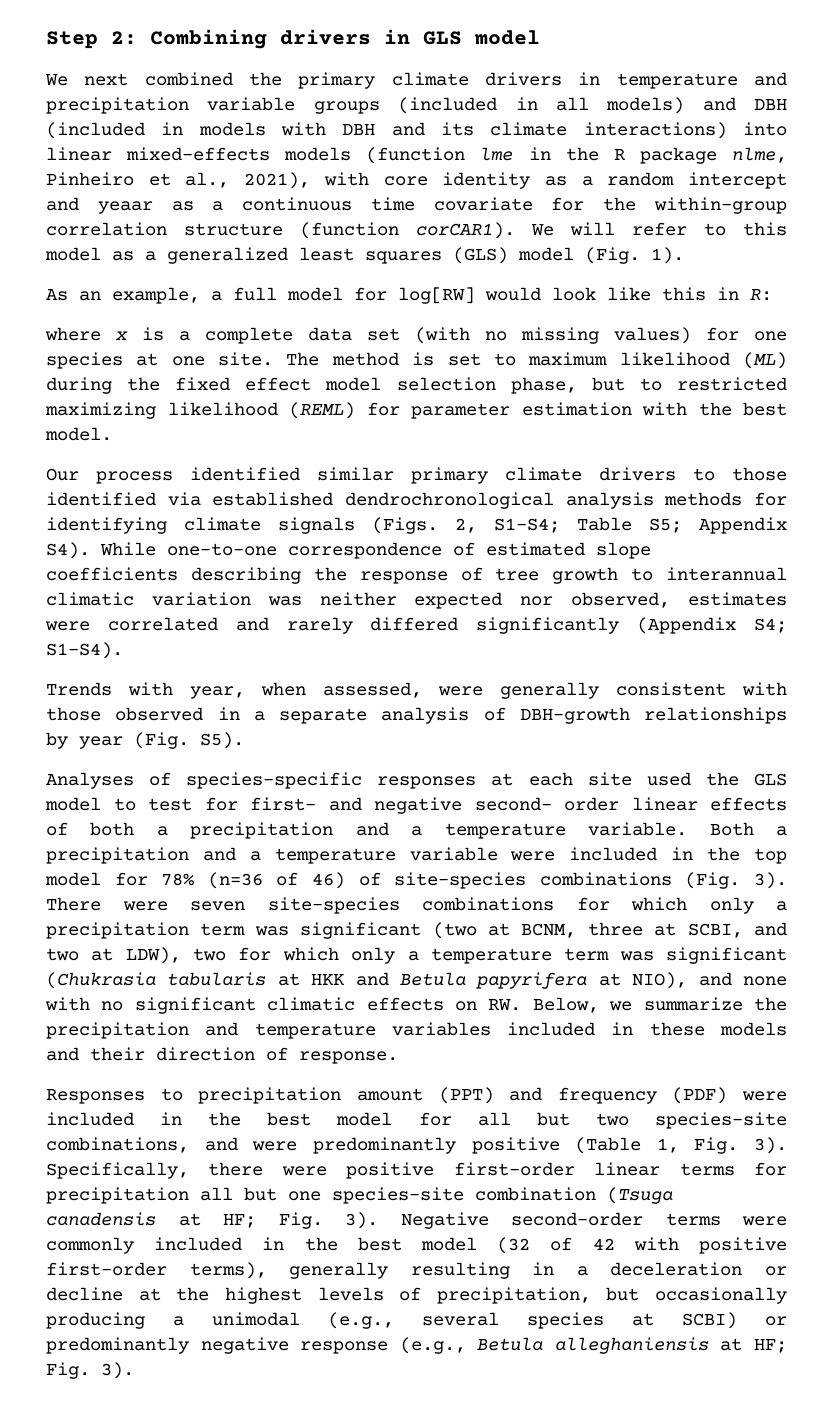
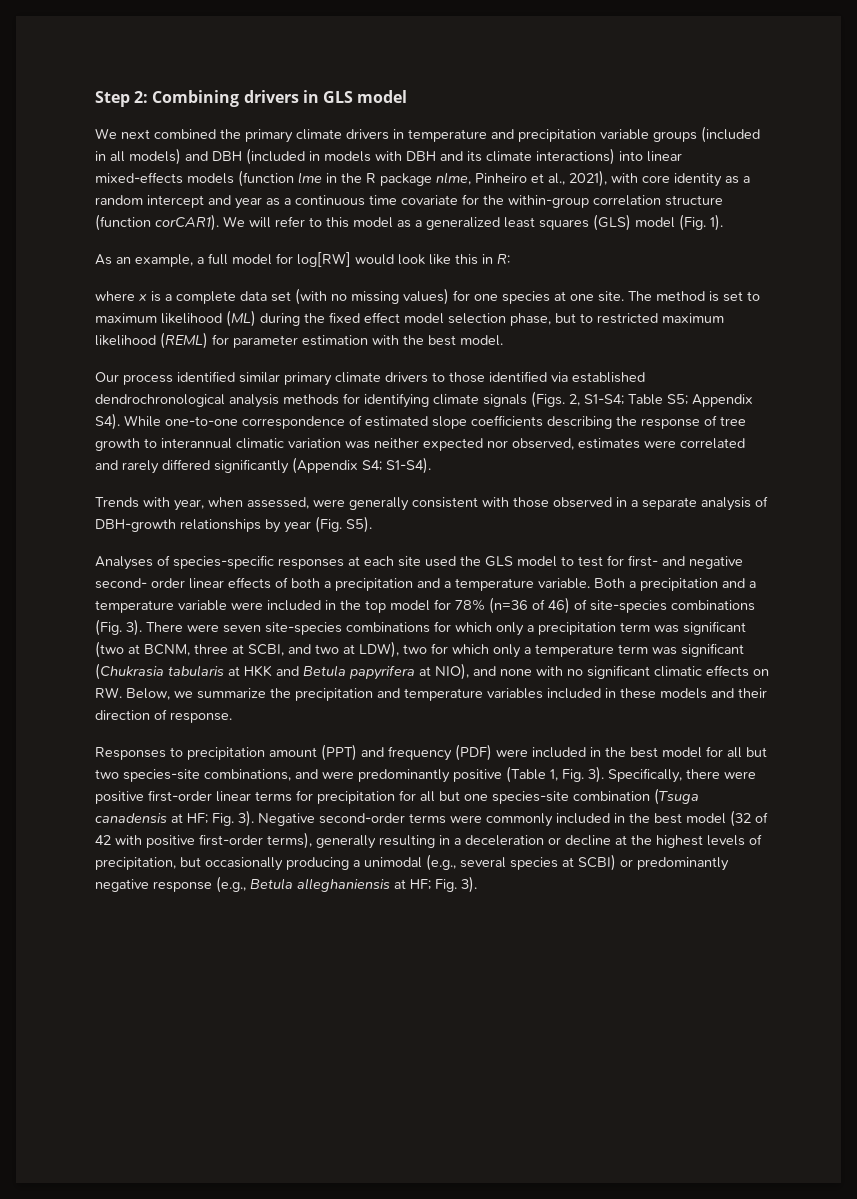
- We next combined the primary climate drivers in temperature and precipitation variable groups (included in all models) and DBH (included in models with DBH and its climate interactions) into linear mixed-effects models (function lme in the R package nlme, Pinheiro et al., 2021), with core identity as a random intercept and yeaar as a continuous time covariate for the within-group correlation structure (function corCAR1).
+ We next combined the primary climate drivers in temperature and precipitation variable groups (included in all models) and DBH (included in models with DBH and its climate interactions) into linear mixed-effects models (function lme in the R package nlme, Pinheiro et al., 2021), with core identity as a random intercept and year as a continuous time covariate for the within-group correlation structure (function corCAR1).
- The method is set to maximum likelihood (ML) during the fixed effect model selection phase, but to restricted maximizing likelihood (REML) for parameter estimation with the best model.
+ The method is set to maximum likelihood (ML) during the fixed effect model selection phase, but to restricted maximum likelihood (REML) for parameter estimation with the best model.
- Specifically, there were positive first-order linear terms for precipitation all but one species-site combination (Tsuga canadensis at HF; Fig. 3).
+ Specifically, there were positive first-order linear terms for precipitation for all but one species-site combination (Tsuga canadensis at HF; Fig. 3).

